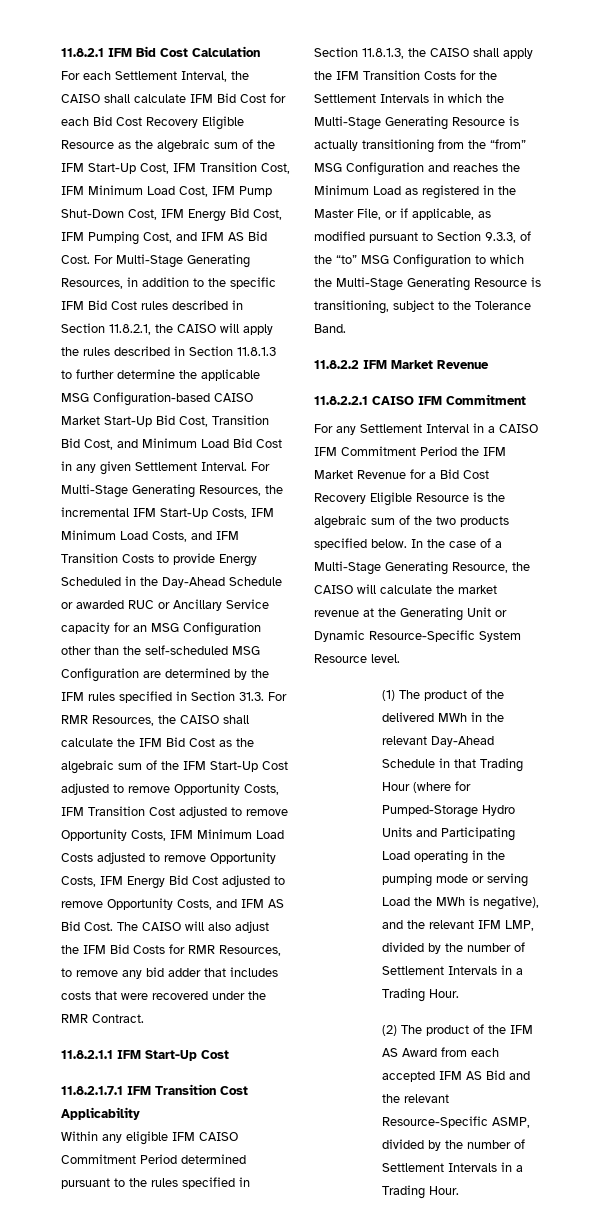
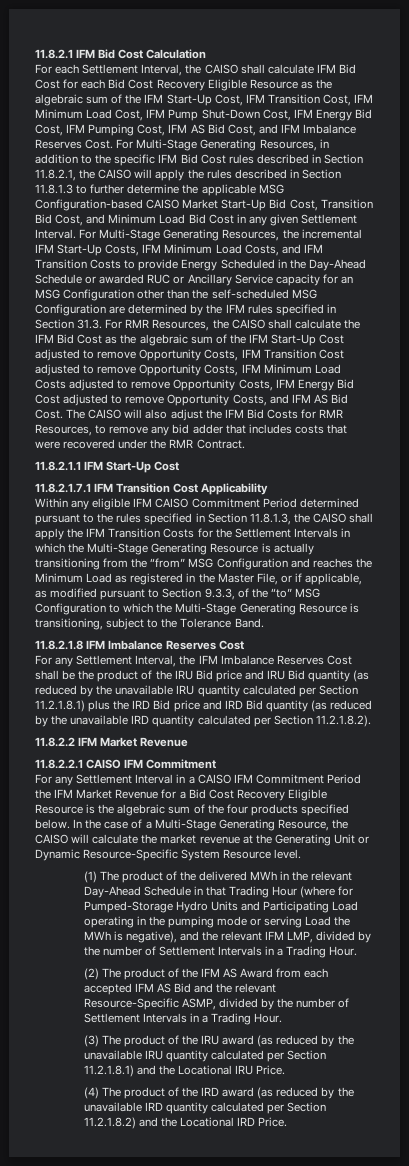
- For each Settlement Interval, the CAISO shall calculate IFM Bid Cost for each Bid Cost Recovery Eligible Resource as the algebraic sum of the IFM Start-Up Cost, IFM Transition Cost, IFM Minimum Load Cost, IFM Pump Shut-Down Cost, IFM Energy Bid Cost, IFM Pumping Cost, and IFM AS Bid Cost.
+ For each Settlement Interval, the CAISO shall calculate IFM Bid Cost for each Bid Cost Recovery Eligible Resource as the algebraic sum of the IFM Start-Up Cost, IFM Transition Cost, IFM Minimum Load Cost, IFM Pump Shut-Down Cost, IFM Energy Bid Cost, IFM Pumping Cost, IFM AS Bid Cost, and IFM Imbalance Reserves Cost.
+ 11.8.2.1.8 IFM Imbalance Reserves Cost
+ For any Settlement Interval, the IFM Imbalance Reserves Cost shall be the product of the IRU Bid price and IRU Bid quantity (as reduced by the unavailable IRU quantity calculated per Section 11.2.1.8.1) plus the IRD Bid price and IRD Bid quantity (as reduced by the unavailable IRD quantity calculated per Section 11.2.1.8.2).
- For any Settlement Interval in a CAISO IFM Commitment Period the IFM Market Revenue for a Bid Cost Recovery Eligible Resource is the algebraic sum of the two products specified below.
+ For any Settlement Interval in a CAISO IFM Commitment Period the IFM Market Revenue for a Bid Cost Recovery Eligible Resource is the algebraic sum of the four products specified below.
+ (3) The product of the IRU award (as reduced by the unavailable IRU quantity calculated per Section 11.2.1.8.1) and the Locational IRU Price.
+ (4) The product of the IRD award (as reduced by the unavailable IRD quantity calculated per Section 11.2.1.8.2) and the Locational IRD Price.

